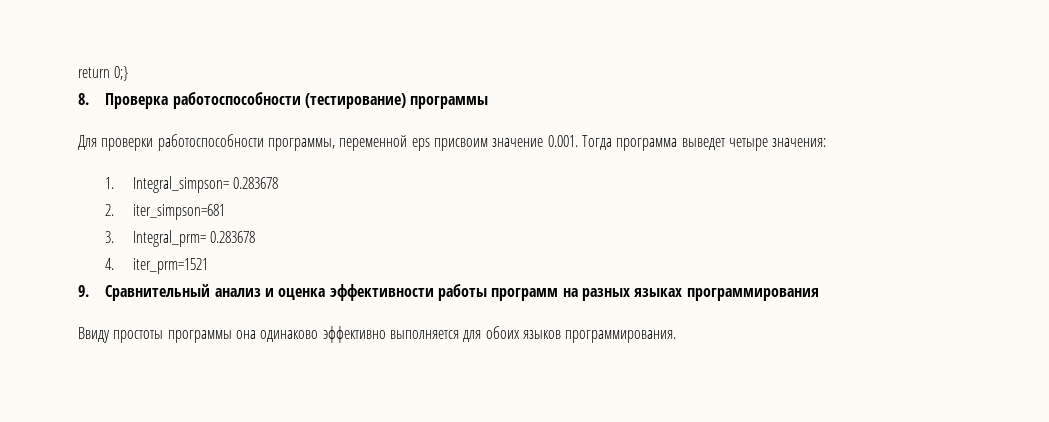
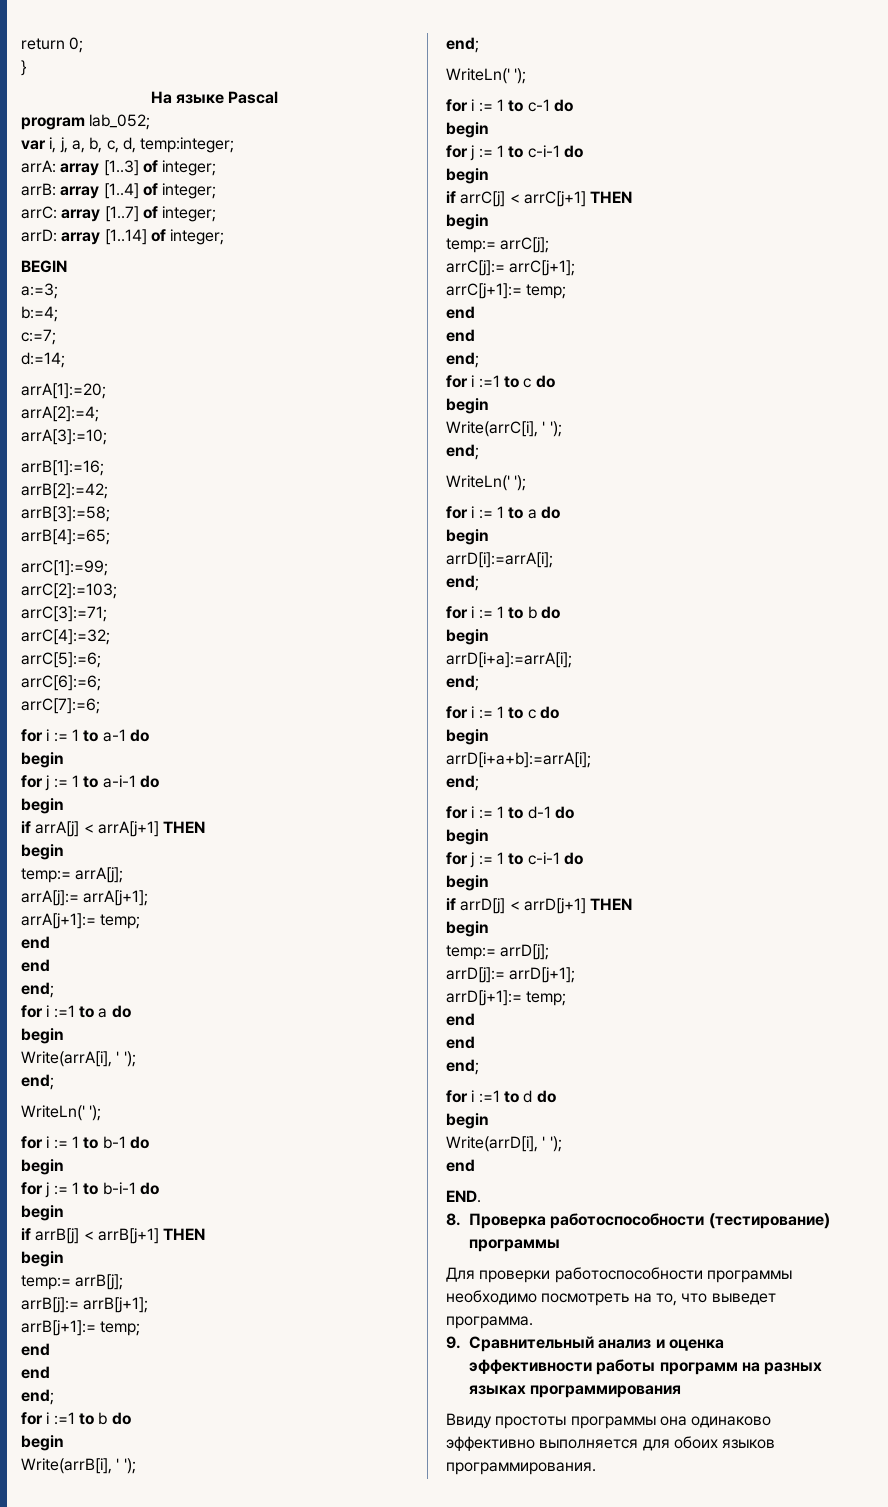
- return 0;}
+ return 0;
+ }
+ На языке Pascal
+ program lab_052;
+ var i, j, a, b, c, d, temp:integer;
+ arrA: array [1..3] of integer;
+ arrB: array [1..4] of integer;
+ arrC: array [1..7] of integer;
+ arrD: array [1..14] of integer;
+ BEGIN
+ a:=3;
+ b:=4;
+ c:=7;
+ d:=14;
+ arrA[1]:=20;
+ arrA[2]:=4;
+ arrA[3]:=10;
+ arrB[1]:=16;
+ arrB[2]:=42;
+ arrB[3]:=58;
+ arrB[4]:=65;
+ arrC[1]:=99;
+ arrC[2]:=103;
+ arrC[3]:=71;
+ arrC[4]:=32;
+ arrC[5]:=6;
+ arrC[6]:=6;
+ arrC[7]:=6;
+ for i := 1 to a-1 do
+ begin
+ for j := 1 to a-i-1 do
+ begin
+ if arrA[j] < arrA[j+1] THEN
+ begin
+ temp:= arrA[j];
+ arrA[j]:= arrA[j+1];
+ arrA[j+1]:= temp;
+ end
+ end
+ end;
+ for i :=1 to a do
+ begin
+ Write(arrA[i], ' ');
+ end;
+ WriteLn(' ');
+ for i := 1 to b-1 do
+ begin
+ for j := 1 to b-i-1 do
+ begin
+ if arrB[j] < arrB[j+1] THEN
+ begin
+ temp:= arrB[j];
+ arrB[j]:= arrB[j+1];
+ arrB[j+1]:= temp;
+ end
+ end
+ end;
+ for i :=1 to b do
+ begin
+ Write(arrB[i], ' ');
+ end;
+ WriteLn(' ');
+ for i := 1 to c-1 do
+ begin
+ for j := 1 to c-i-1 do
+ begin
+ if arrC[j] < arrC[j+1] THEN
+ begin
+ temp:= arrC[j];
+ arrC[j]:= arrC[j+1];
+ arrC[j+1]:= temp;
+ end
+ end
+ end;
+ for i :=1 to c do
+ begin
+ Write(arrC[i], ' ');
+ end;
+ WriteLn(' ');
+ for i := 1 to a do
+ begin
+ arrD[i]:=arrA[i];
+ end;
+ for i := 1 to b do
+ begin
+ arrD[i+a]:=arrA[i];
+ end;
+ for i := 1 to c do
+ begin
+ arrD[i+a+b]:=arrA[i];
+ end;
+ for i := 1 to d-1 do
+ begin
+ for j := 1 to c-i-1 do
+ begin
+ if arrD[j] < arrD[j+1] THEN
+ begin
+ temp:= arrD[j];
+ arrD[j]:= arrD[j+1];
+ arrD[j+1]:= temp;
+ end
+ end
+ end;
+ for i :=1 to d do
+ begin
+ Write(arrD[i], ' ');
+ end
+ END.
- Для проверки работоспособности программы, переменной eps присвоим значение 0.001. Тогда программа выведет четыре значения:
- 1. Integral_simpson= 0.283678
- 2. iter_simpson=681
- 3. Integral_prm= 0.283678
- 4. iter_prm=1521
+ Для проверки работоспособности программы необходимо посмотреть на то, что выведет программа.

